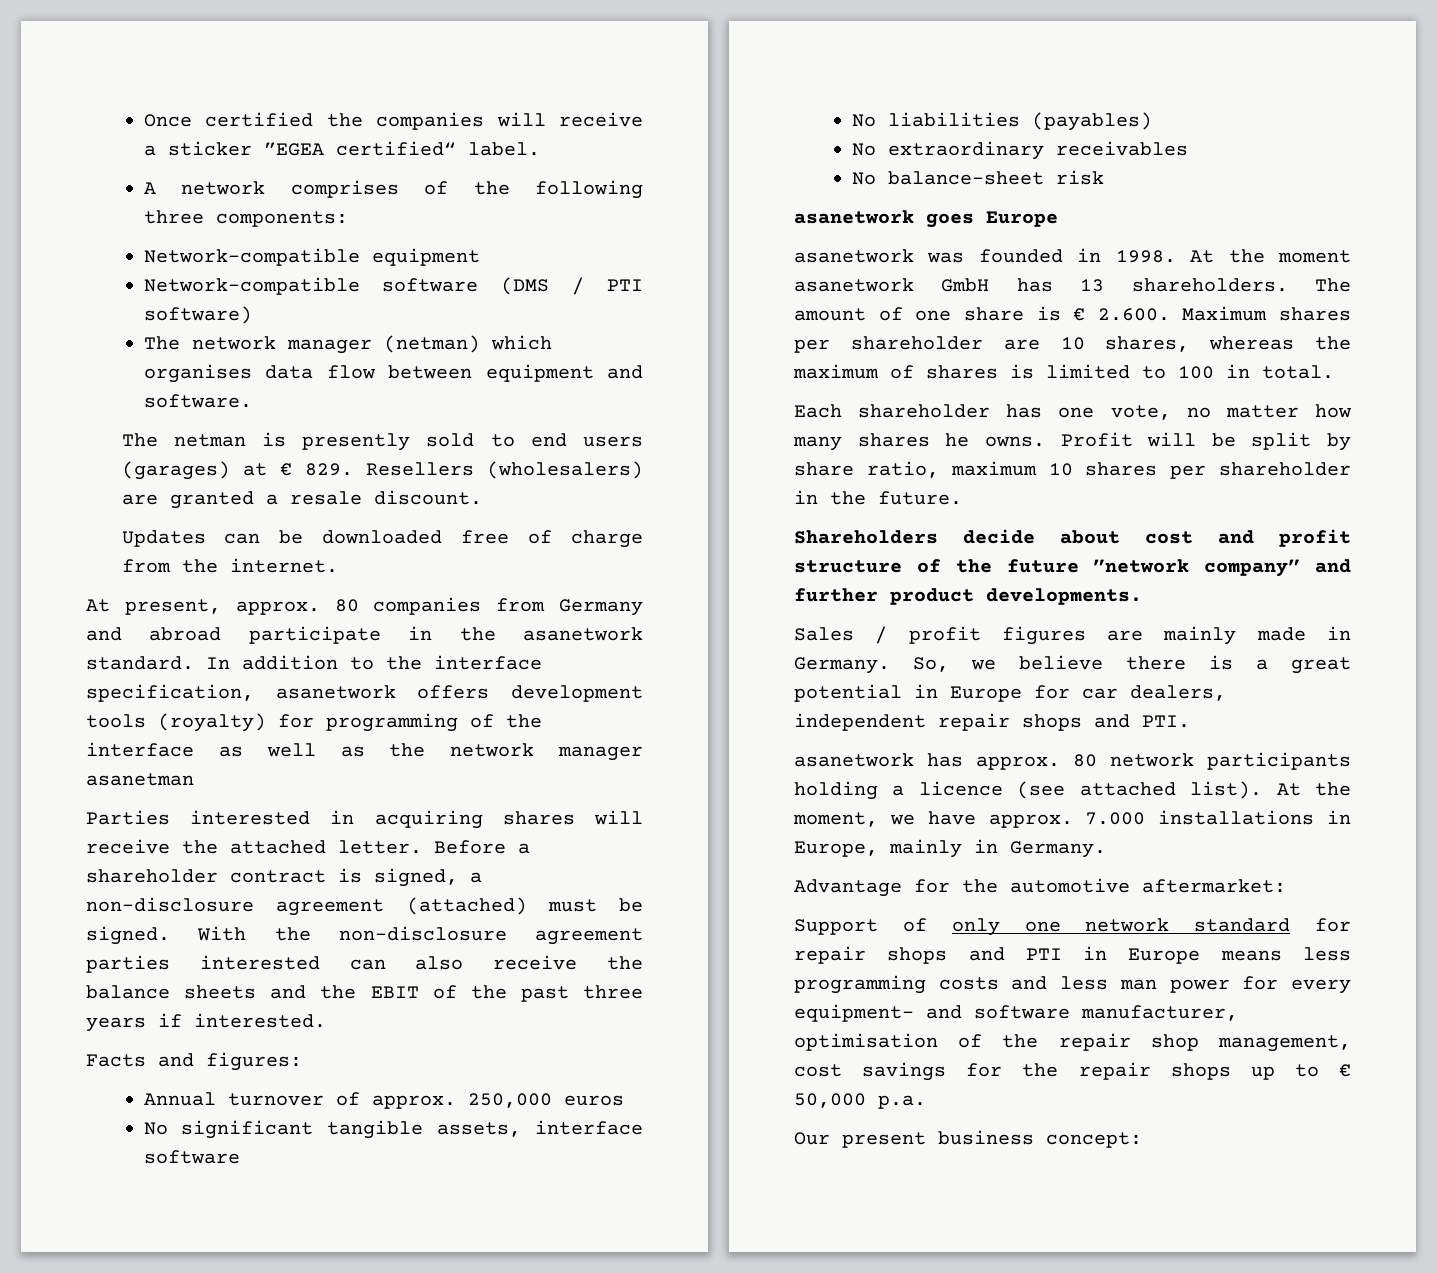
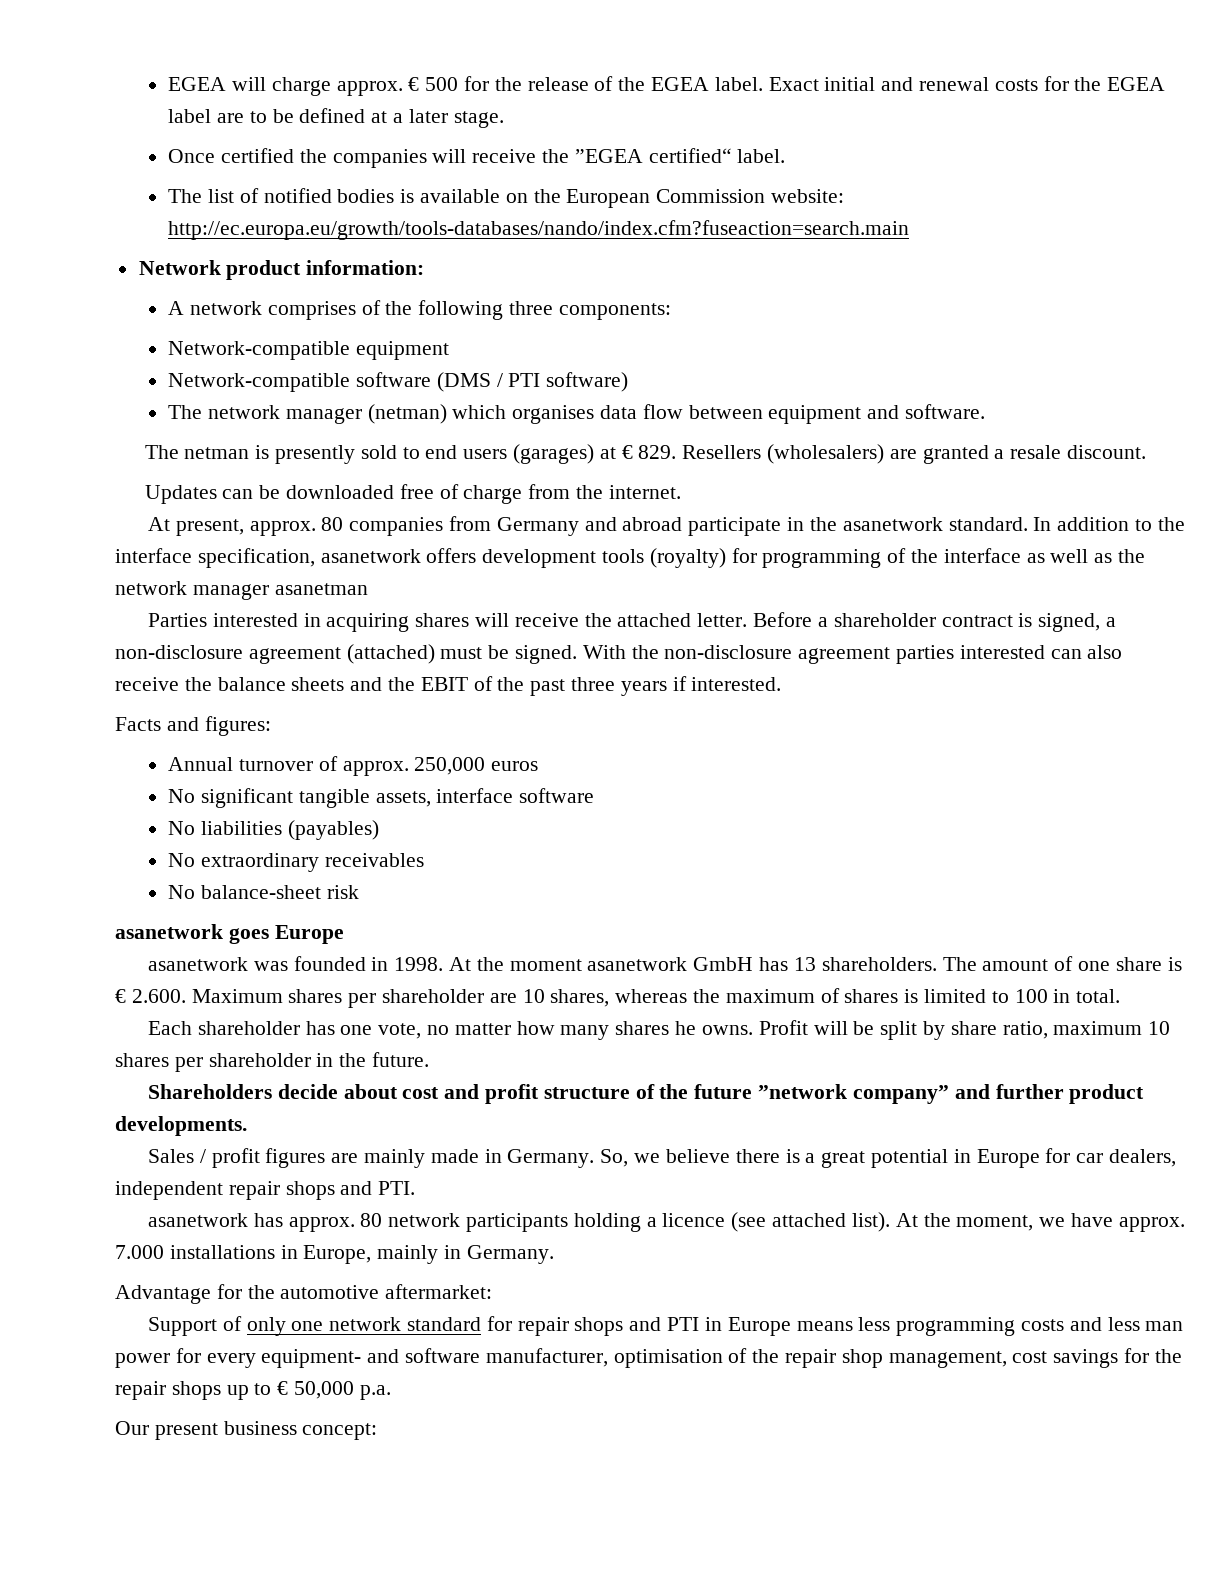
+ EGEA will charge approx. € 500 for the release of the EGEA label. Exact initial and renewal costs for the EGEA label are to be defined at a later stage.
- Once certified the companies will receive a sticker ”EGEA certified“ label.
+ Once certified the companies will receive the ”EGEA certified“ label.
+ The list of notified bodies is available on the European Commission website: http://ec.europa.eu/growth/tools-databases/nando/index.cfm?fuseaction=search.main
+ Network product information:

